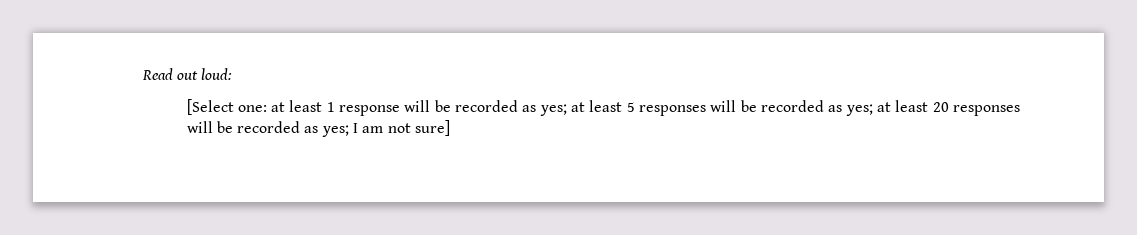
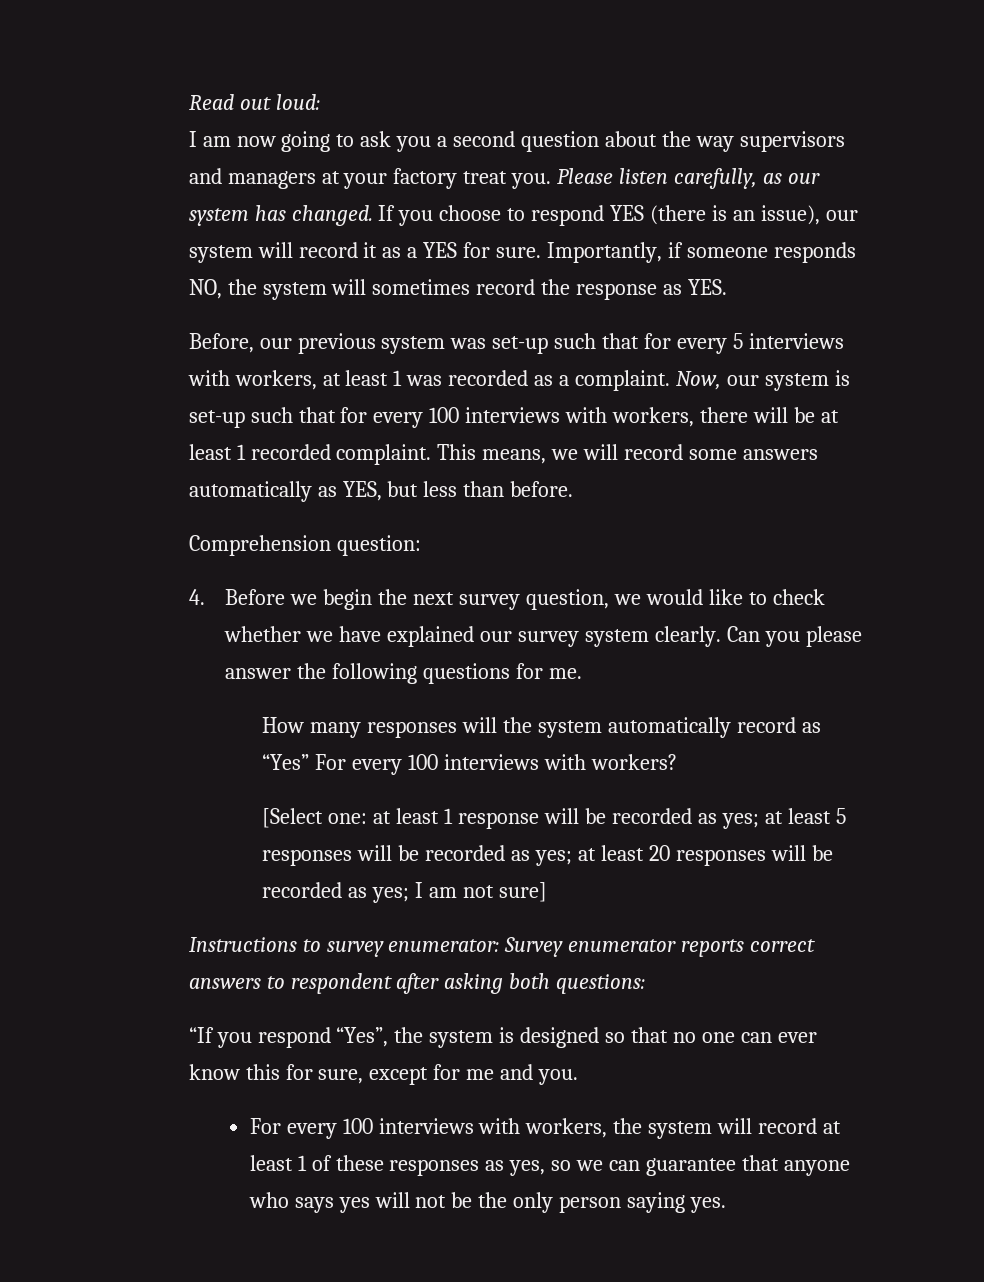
+ I am now going to ask you a second question about the way supervisors and managers at your factory treat you. Please listen carefully, as our system has changed. If you choose to respond YES (there is an issue), our system will record it as a YES for sure. Importantly, if someone responds NO, the system will sometimes record the response as YES.
+ Before, our previous system was set-up such that for every 5 interviews with workers, at least 1 was recorded as a complaint. Now, our system is set-up such that for every 100 interviews with workers, there will be at least 1 recorded complaint. This means, we will record some answers automatically as YES, but less than before.
+ Comprehension question:
+ 4. Before we begin the next survey question, we would like to check whether we have explained our survey system clearly. Can you please answer the following questions for me.
+ How many responses will the system automatically record as “Yes” For every 100 interviews with workers?
+ Instructions to survey enumerator: Survey enumerator reports correct answers to respondent after asking both questions:
+ “If you respond “Yes”, the system is designed so that no one can ever know this for sure, except for me and you.
+ For every 100 interviews with workers, the system will record at least 1 of these responses as yes, so we can guarantee that anyone who says yes will not be the only person saying yes.

